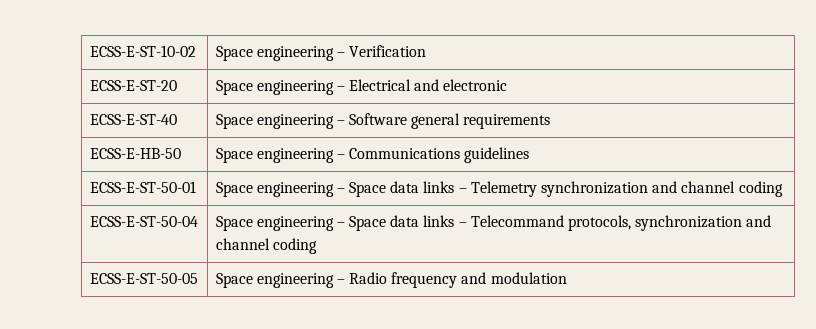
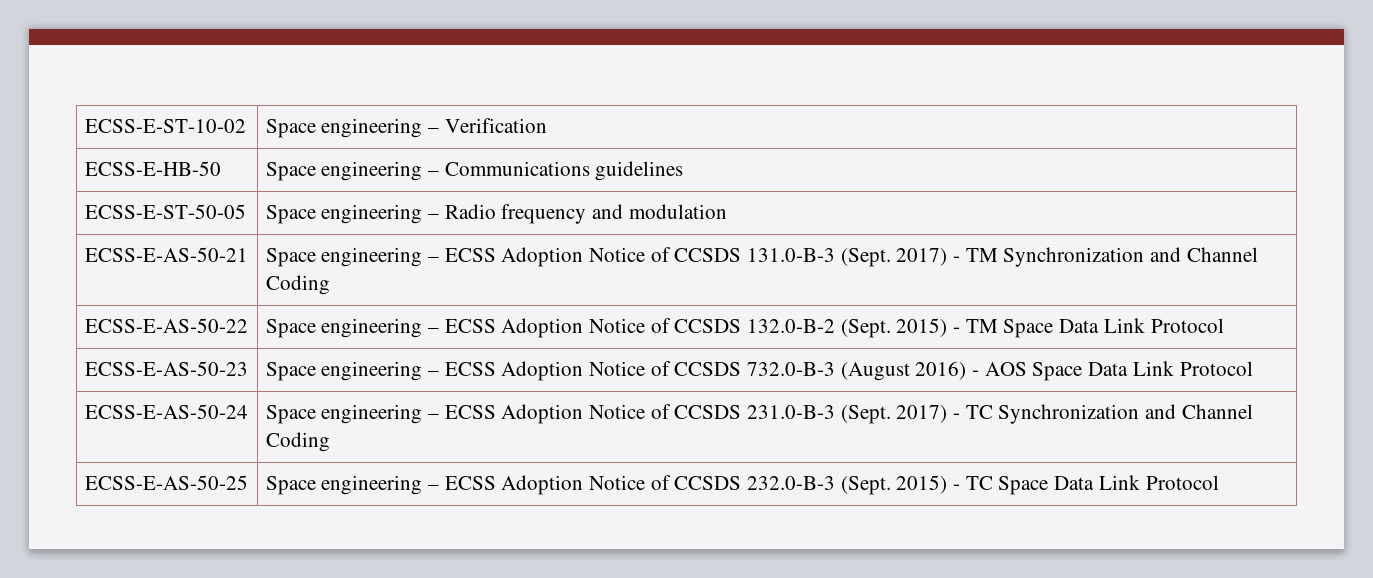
- ECSS-E-ST-20 | Space engineering – Electrical and electronic
- ECSS-E-ST-40 | Space engineering – Software general requirements
- ECSS-E-ST-50-01 | Space engineering – Space data links – Telemetry synchronization and channel coding
- ECSS-E-ST-50-04 | Space engineering – Space data links – Telecommand protocols, synchronization and channel coding
+ ECSS-E-AS-50-21 | Space engineering – ECSS Adoption Notice of CCSDS 131.0-B-3 (Sept. 2017) - TM Synchronization and Channel Coding
+ ECSS-E-AS-50-22 | Space engineering – ECSS Adoption Notice of CCSDS 132.0-B-2 (Sept. 2015) - TM Space Data Link Protocol
+ ECSS-E-AS-50-23 | Space engineering – ECSS Adoption Notice of CCSDS 732.0-B-3 (August 2016) - AOS Space Data Link Protocol
+ ECSS-E-AS-50-24 | Space engineering – ECSS Adoption Notice of CCSDS 231.0-B-3 (Sept. 2017) - TC Synchronization and Channel Coding
+ ECSS-E-AS-50-25 | Space engineering – ECSS Adoption Notice of CCSDS 232.0-B-3 (Sept. 2015) - TC Space Data Link Protocol

